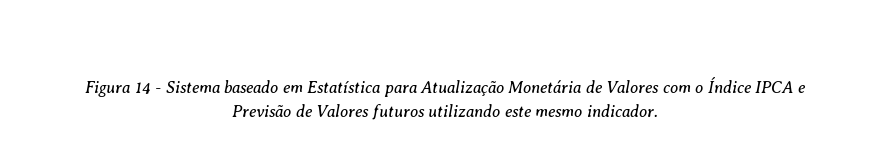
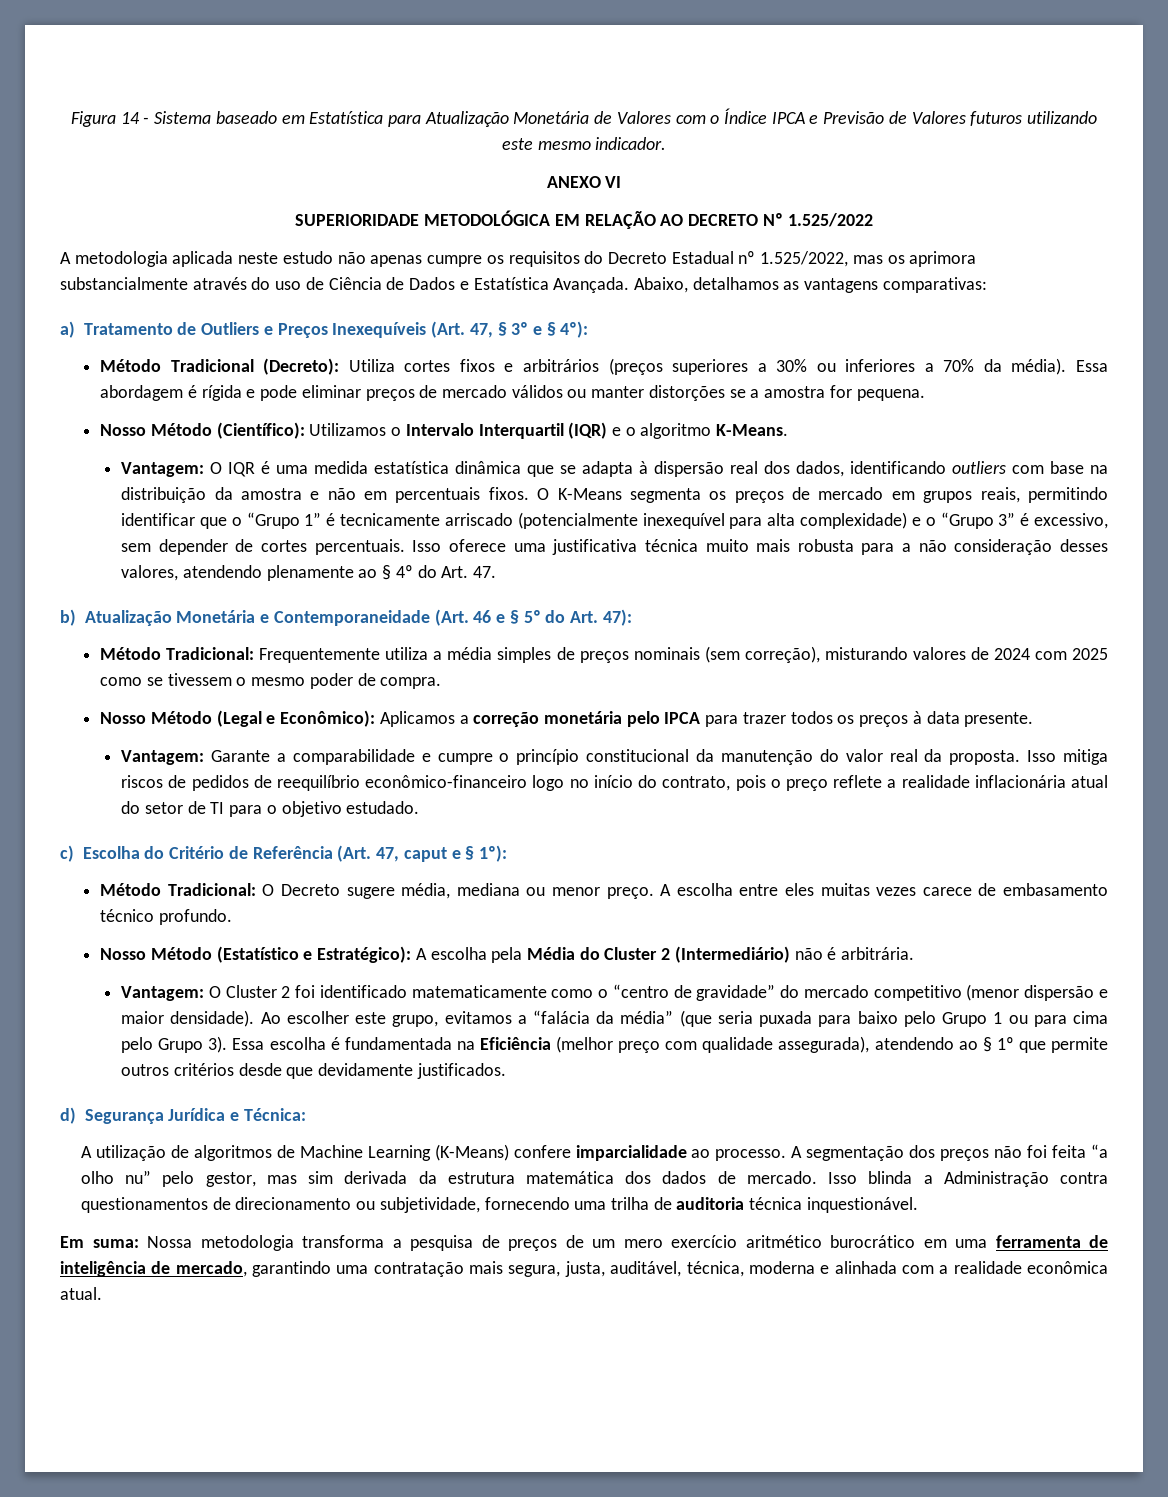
+ ANEXO VI
+ SUPERIORIDADE METODOLÓGICA EM RELAÇÃO AO DECRETO Nº 1.525/2022
+ A metodologia aplicada neste estudo não apenas cumpre os requisitos do Decreto Estadual nº 1.525/2022, mas os aprimora substancialmente através do uso de Ciência de Dados e Estatística Avançada. Abaixo, detalhamos as vantagens comparativas:
+ a) Tratamento de Outliers e Preços Inexequíveis (Art. 47, § 3º e § 4º):
+ Método Tradicional (Decreto): Utiliza cortes fixos e arbitrários (preços superiores a 30% ou inferiores a 70% da média). Essa abordagem é rígida e pode eliminar preços de mercado válidos ou manter distorções se a amostra for pequena.
+ Nosso Método (Científico): Utilizamos o Intervalo Interquartil (IQR) e o algoritmo K-Means.
+ Vantagem: O IQR é uma medida estatística dinâmica que se adapta à dispersão real dos dados, identificando outliers com base na distribuição da amostra e não em percentuais fixos. O K-Means segmenta os preços de mercado em grupos reais, permitindo identificar que o “Grupo 1” é tecnicamente arriscado (potencialmente inexequível para alta complexidade) e o “Grupo 3” é excessivo, sem depender de cortes percentuais. Isso oferece uma justificativa técnica muito mais robusta para a não consideração desses valores, atendendo plenamente ao § 4º do Art. 47.
+ b) Atualização Monetária e Contemporaneidade (Art. 46 e § 5º do Art. 47):
+ Método Tradicional: Frequentemente utiliza a média simples de preços nominais (sem correção), misturando valores de 2024 com 2025 como se tivessem o mesmo poder de compra.
+ Nosso Método (Legal e Econômico): Aplicamos a correção monetária pelo IPCA para trazer todos os preços à data presente.
+ Vantagem: Garante a comparabilidade e cumpre o princípio constitucional da manutenção do valor real da proposta. Isso mitiga riscos de pedidos de reequilíbrio econômico-financeiro logo no início do contrato, pois o preço reflete a realidade inflacionária atual do setor de TI para o objetivo estudado.
+ c) Escolha do Critério de Referência (Art. 47, caput e § 1º):
+ Método Tradicional: O Decreto sugere média, mediana ou menor preço. A escolha entre eles muitas vezes carece de embasamento técnico profundo.
+ Nosso Método (Estatístico e Estratégico): A escolha pela Média do Cluster 2 (Intermediário) não é arbitrária.
+ Vantagem: O Cluster 2 foi identificado matematicamente como o “centro de gravidade” do mercado competitivo (menor dispersão e maior densidade). Ao escolher este grupo, evitamos a “falácia da média” (que seria puxada para baixo pelo Grupo 1 ou para cima pelo Grupo 3). Essa escolha é fundamentada na Eficiência (melhor preço com qualidade assegurada), atendendo ao § 1º que permite outros critérios desde que devidamente justificados.
+ d) Segurança Jurídica e Técnica:
+ A utilização de algoritmos de Machine Learning (K-Means) confere imparcialidade ao processo. A segmentação dos preços não foi feita “a olho nu” pelo gestor, mas sim derivada da estrutura matemática dos dados de mercado. Isso blinda a Administração contra questionamentos de direcionamento ou subjetividade, fornecendo uma trilha de auditoria técnica inquestionável.
+ Em suma: Nossa metodologia transforma a pesquisa de preços de um mero exercício aritmético burocrático em uma ferramenta de inteligência de mercado, garantindo uma contratação mais segura, justa, auditável, técnica, moderna e alinhada com a realidade econômica atual.

